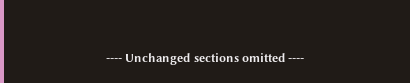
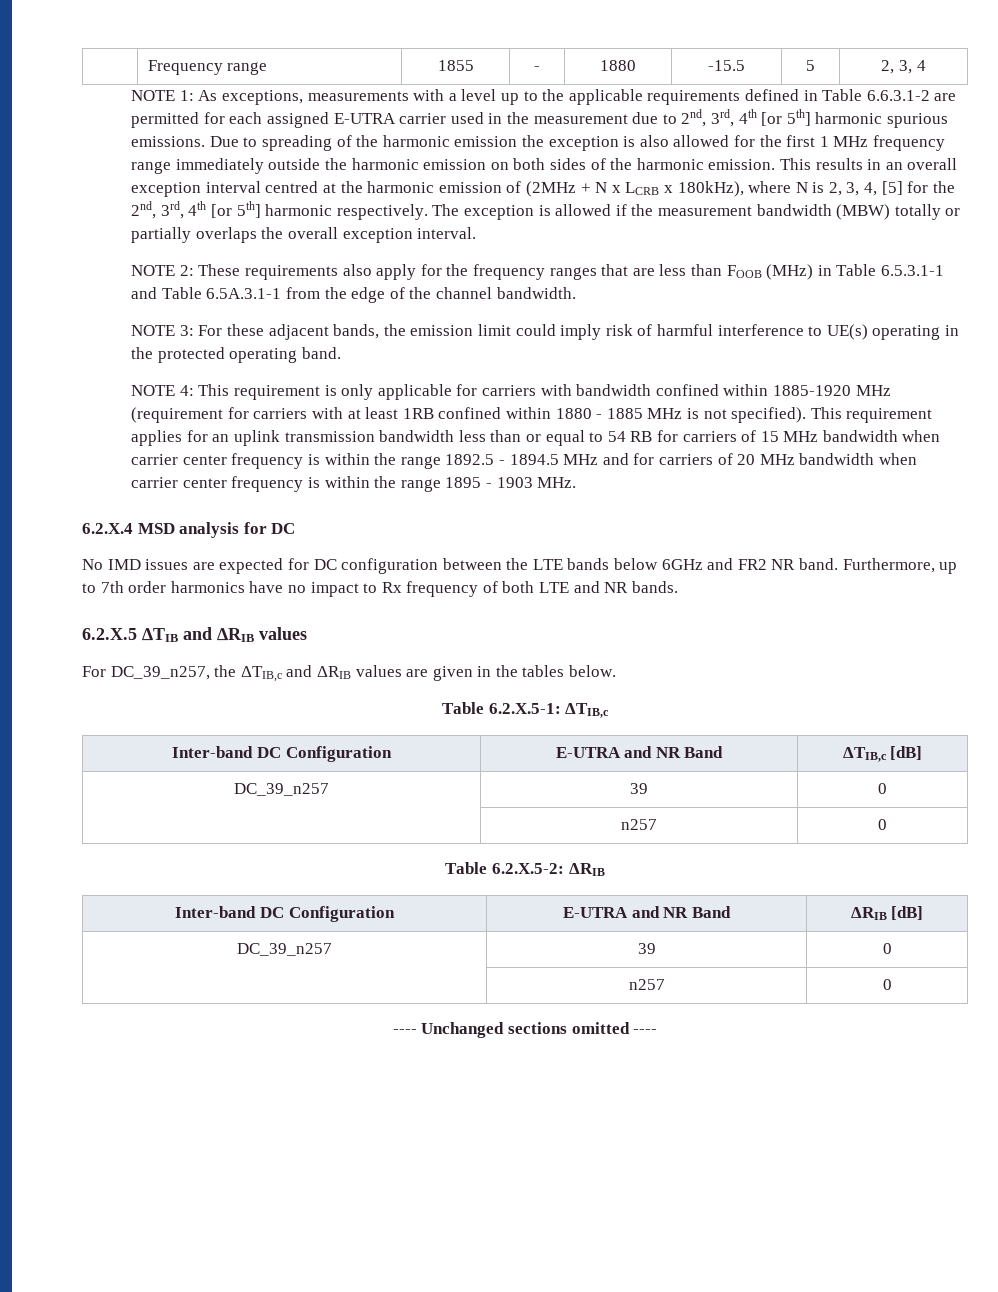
+ | Frequency range | 1855 | - | 1880 | -15.5 | 5 | 2, 3, 4
+ NOTE 1: As exceptions, measurements with a level up to the applicable requirements defined in Table 6.6.3.1-2 are permitted for each assigned E-UTRA carrier used in the measurement due to 2nd, 3rd, 4th [or 5th] harmonic spurious emissions. Due to spreading of the harmonic emission the exception is also allowed for the first 1 MHz frequency range immediately outside the harmonic emission on both sides of the harmonic emission. This results in an overall exception interval centred at the harmonic emission of (2MHz + N x LCRB x 180kHz), where N is 2, 3, 4, [5] for the 2nd, 3rd, 4th [or 5th] harmonic respectively. The exception is allowed if the measurement bandwidth (MBW) totally or partially overlaps the overall exception interval.
+ NOTE 2: These requirements also apply for the frequency ranges that are less than FOOB (MHz) in Table 6.5.3.1-1 and Table 6.5A.3.1-1 from the edge of the channel bandwidth.
+ NOTE 3: For these adjacent bands, the emission limit could imply risk of harmful interference to UE(s) operating in the protected operating band.
+ NOTE 4: This requirement is only applicable for carriers with bandwidth confined within 1885-1920 MHz (requirement for carriers with at least 1RB confined within 1880 - 1885 MHz is not specified). This requirement applies for an uplink transmission bandwidth less than or equal to 54 RB for carriers of 15 MHz bandwidth when carrier center frequency is within the range 1892.5 - 1894.5 MHz and for carriers of 20 MHz bandwidth when carrier center frequency is within the range 1895 - 1903 MHz.
+ 6.2.X.4 MSD analysis for DC
+ No IMD issues are expected for DC configuration between the LTE bands below 6GHz and FR2 NR band. Furthermore, up to 7th order harmonics have no impact to Rx frequency of both LTE and NR bands.
+ 6.2.X.5 ∆TIB and ∆RIB values
+ For DC_39_n257, the ΔTIB,c and ΔRIB values are given in the tables below.
+ Table 6.2.X.5-1: ΔTIB,c
+ Inter-band DC Configuration | E-UTRA and NR Band | ΔTIB,c [dB]
+ DC_39_n257 | 39 | 0
+ | n257 | 0
+ Table 6.2.X.5-2: ΔRIB
+ Inter-band DC Configuration | E-UTRA and NR Band | ΔRIB [dB]
+ DC_39_n257 | 39 | 0
+ | n257 | 0

